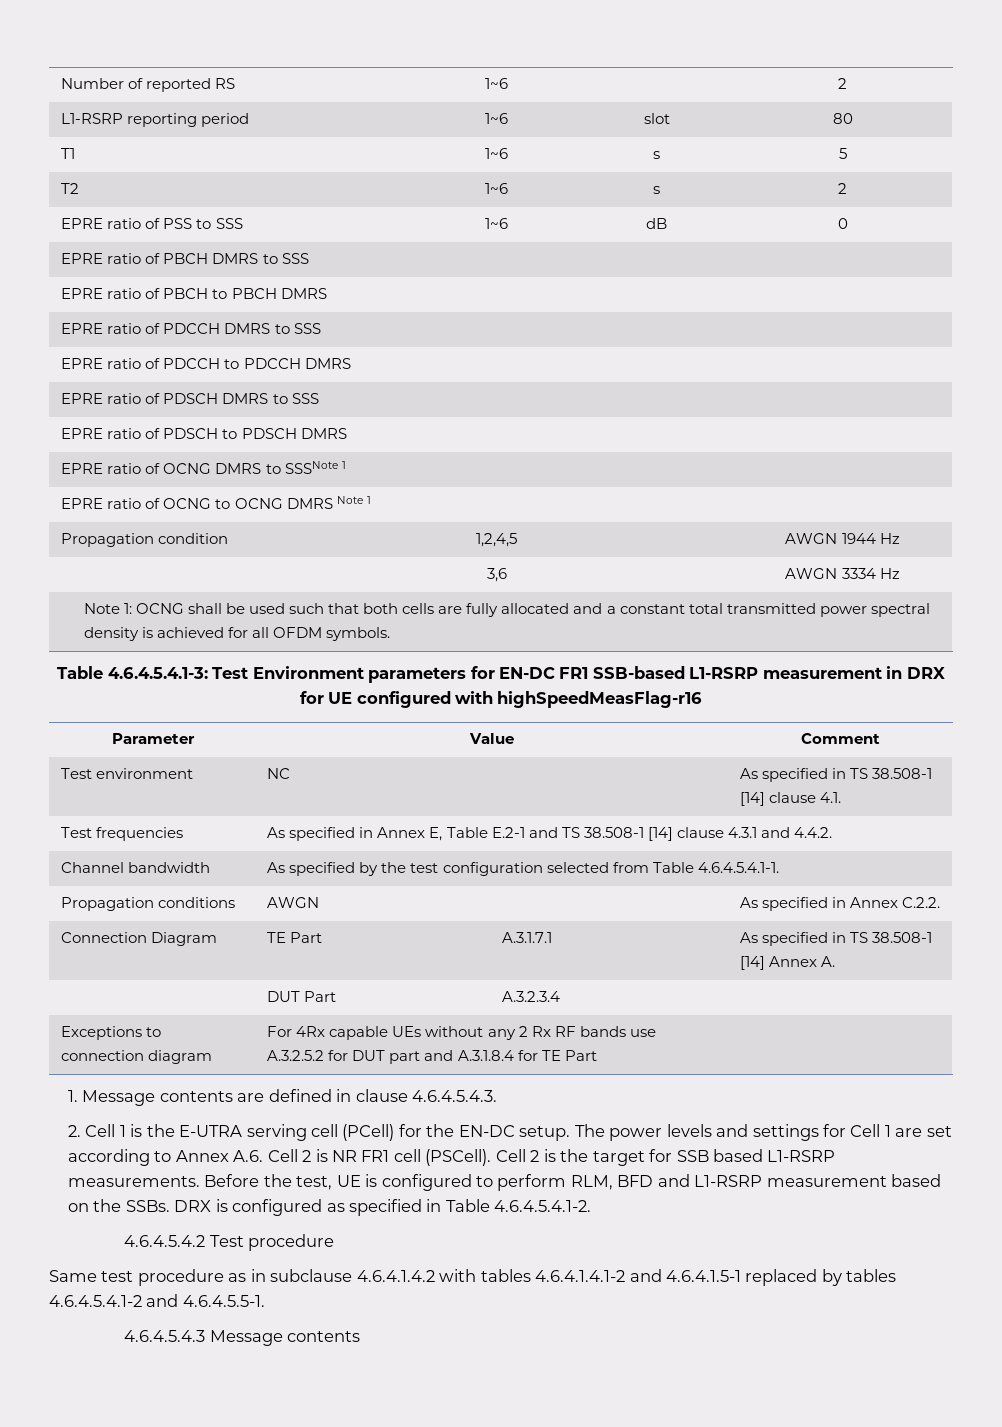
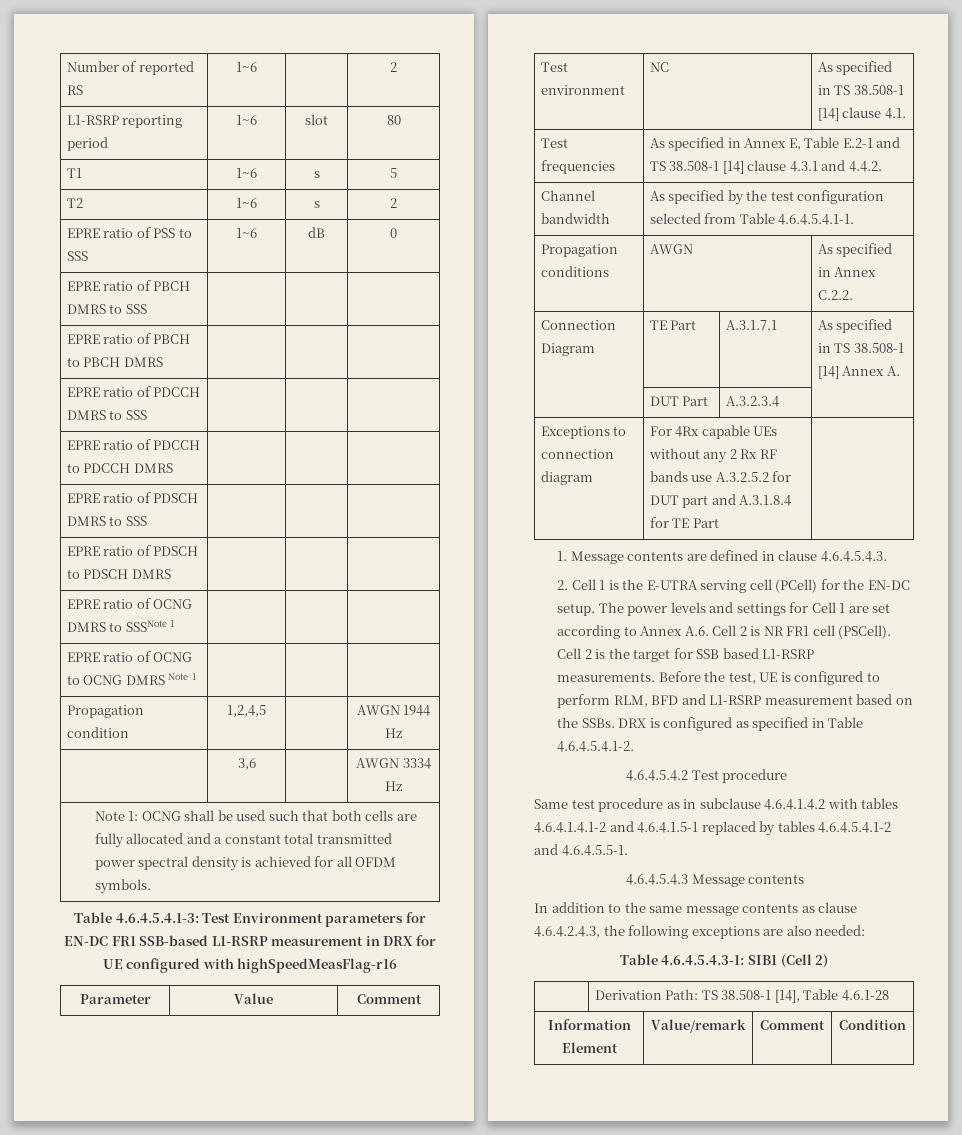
+ In addition to the same message contents as clause 4.6.4.2.4.3, the following exceptions are also needed:
+ Table 4.6.4.5.4.3-1: SIB1 (Cell 2)
+ | Derivation Path: TS 38.508-1 [14], Table 4.6.1-28
+ Information Element | Value/remark | Comment | Condition

